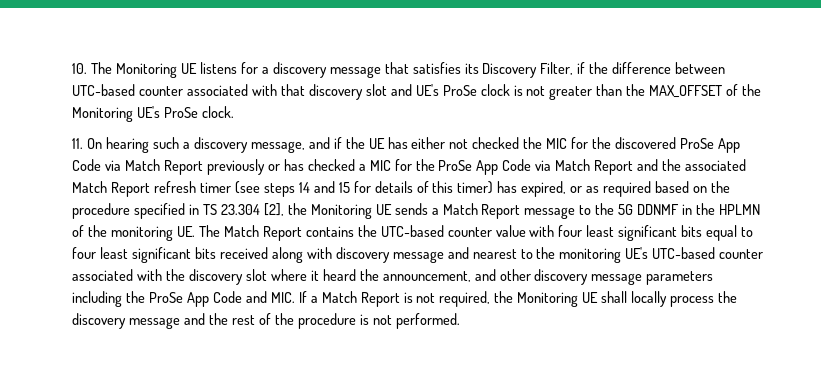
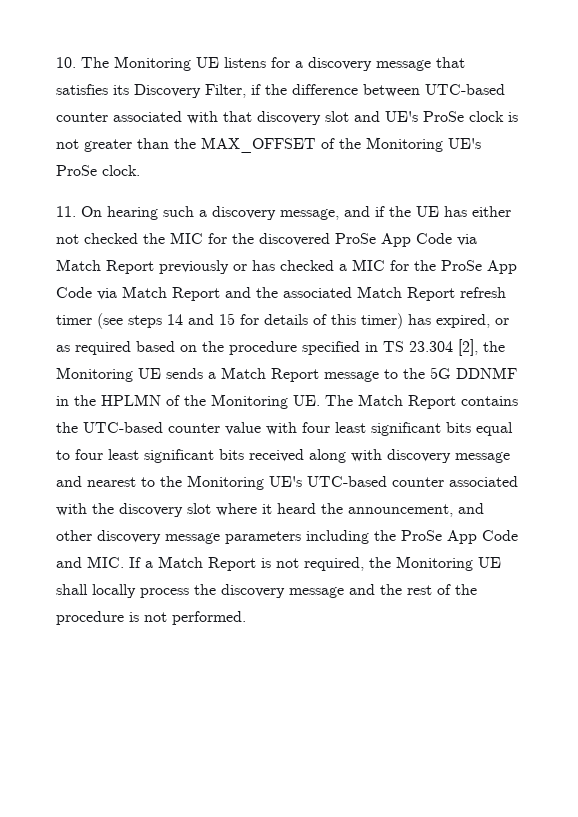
- 11. On hearing such a discovery message, and if the UE has either not checked the MIC for the discovered ProSe App Code via Match Report previously or has checked a MIC for the ProSe App Code via Match Report and the associated Match Report refresh timer (see steps 14 and 15 for details of this timer) has expired, or as required based on the procedure specified in TS 23.304 [2], the Monitoring UE sends a Match Report message to the 5G DDNMF in the HPLMN of the monitoring UE. The Match Report contains the UTC-based counter value with four least significant bits equal to four least significant bits received along with discovery message and nearest to the monitoring UE's UTC-based counter associated with the discovery slot where it heard the announcement, and other discovery message parameters including the ProSe App Code and MIC. If a Match Report is not required, the Monitoring UE shall locally process the discovery message and the rest of the procedure is not performed.
+ 11. On hearing such a discovery message, and if the UE has either not checked the MIC for the discovered ProSe App Code via Match Report previously or has checked a MIC for the ProSe App Code via Match Report and the associated Match Report refresh timer (see steps 14 and 15 for details of this timer) has expired, or as required based on the procedure specified in TS 23.304 [2], the Monitoring UE sends a Match Report message to the 5G DDNMF in the HPLMN of the Monitoring UE. The Match Report contains the UTC-based counter value with four least significant bits equal to four least significant bits received along with discovery message and nearest to the Monitoring UE's UTC-based counter associated with the discovery slot where it heard the announcement, and other discovery message parameters including the ProSe App Code and MIC. If a Match Report is not required, the Monitoring UE shall locally process the discovery message and the rest of the procedure is not performed.

